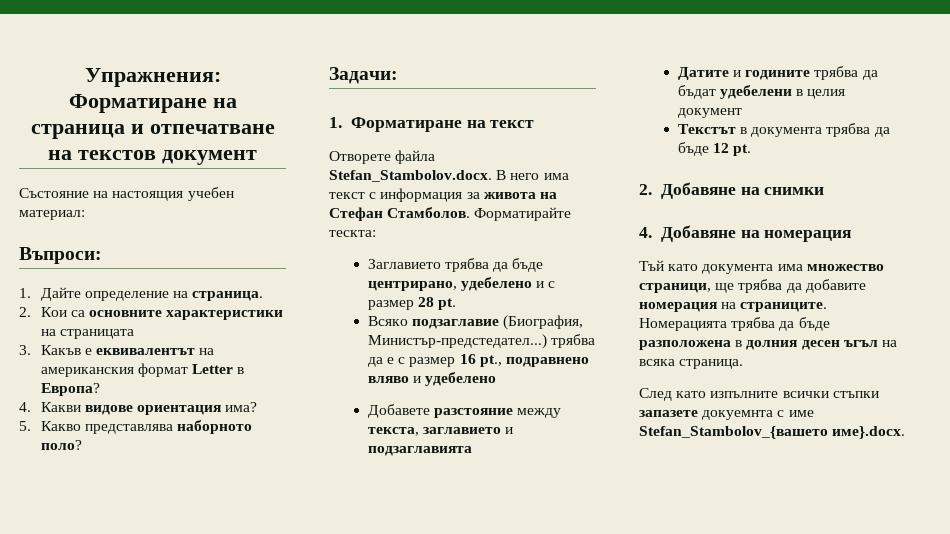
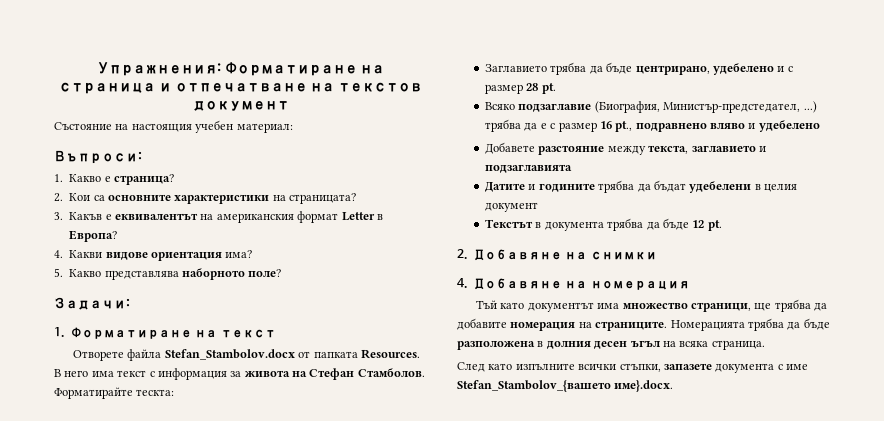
- 1. Дайте определение на страница.
+ 1. Какво е страница?
- 2. Кои са основните характеристики на страницата
+ 2. Кои са основните характеристики на страницата?
- 5. Какво представлява наборното поло?
+ 5. Какво представлява наборното поле?
- Отворете файла Stefan_Stambolov.docx. В него има текст с информация за живота на Стефан Стамболов.
+ Отворете файла Stefan_Stambolov.docx от папката Resources. В него има текст с информация за живота на Стефан Стамболов.
- Всяко подзаглавие (Биография, Министър-предстедател...) трябва да е с размер 16 pt., подравнено вляво и удебелено
+ Всяко подзаглавие (Биография, Министър-предстедател, ...) трябва да е с размер 16 pt., подравнено вляво и удебелено
- Тъй като документа има множество страници, ще трябва да добавите номерация на страниците.
+ Тъй като документът има множество страници, ще трябва да добавите номерация на страниците.
- След като изпълните всички стъпки запазете докуемнта с име Stefan_Stambolov_{вашето име}.docx.
+ След като изпълните всички стъпки, запазете документа с име Stefan_Stambolov_{вашето име}.docx.

